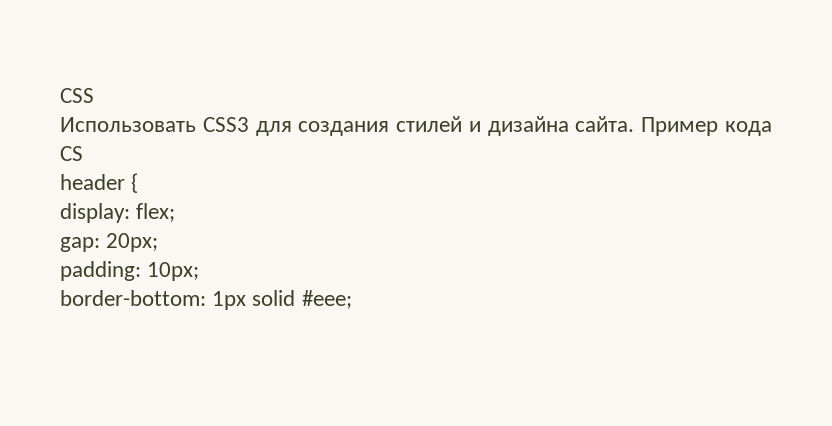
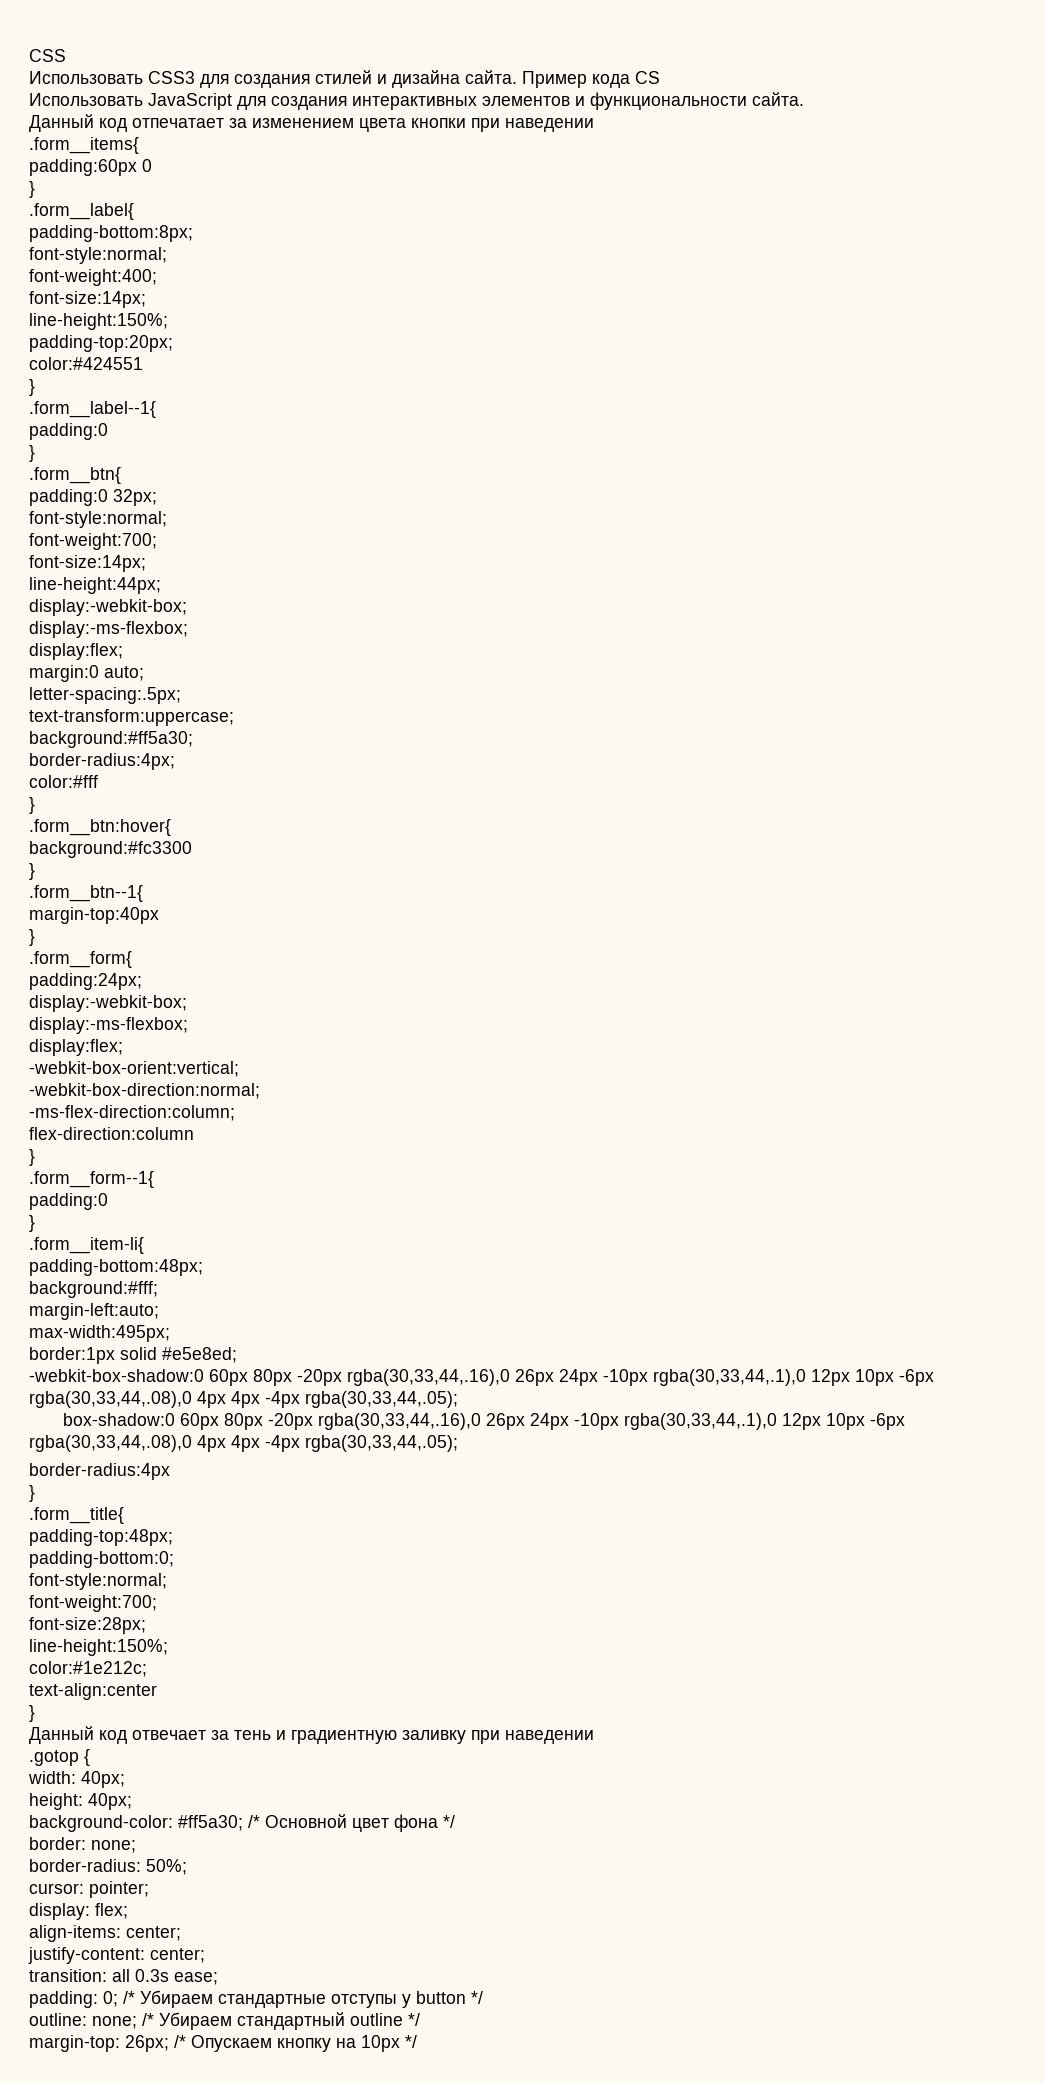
- header {
+ Использовать JavaScript для создания интерактивных элементов и функциональности сайта.
+ Данный код отпечатает за изменением цвета кнопки при наведении
+ .form__items{
+ padding:60px 0
+ }
+ .form__label{
+ padding-bottom:8px;
+ font-style:normal;
+ font-weight:400;
+ font-size:14px;
+ line-height:150%;
+ padding-top:20px;
+ color:#424551
+ }
+ .form__label--1{
+ padding:0
+ }
+ .form__btn{
+ padding:0 32px;
+ font-style:normal;
+ font-weight:700;
+ font-size:14px;
+ line-height:44px;
+ display:-webkit-box;
+ display:-ms-flexbox;
+ display:flex;
+ margin:0 auto;
+ letter-spacing:.5px;
+ text-transform:uppercase;
+ background:#ff5a30;
+ border-radius:4px;
+ color:#fff
+ }
+ .form__btn:hover{
+ background:#fc3300
+ }
+ .form__btn--1{
+ margin-top:40px
+ }
+ .form__form{
+ padding:24px;
+ display:-webkit-box;
+ display:-ms-flexbox;
+ display:flex;
+ -webkit-box-orient:vertical;
+ -webkit-box-direction:normal;
+ -ms-flex-direction:column;
+ flex-direction:column
+ }
+ .form__form--1{
+ padding:0
+ }
+ .form__item-li{
+ padding-bottom:48px;
+ background:#fff;
+ margin-left:auto;
+ max-width:495px;
+ border:1px solid #e5e8ed;
+ -webkit-box-shadow:0 60px 80px -20px rgba(30,33,44,.16),0 26px 24px -10px rgba(30,33,44,.1),0 12px 10px -6px rgba(30,33,44,.08),0 4px 4px -4px rgba(30,33,44,.05);
+ box-shadow:0 60px 80px -20px rgba(30,33,44,.16),0 26px 24px -10px rgba(30,33,44,.1),0 12px 10px -6px rgba(30,33,44,.08),0 4px 4px -4px rgba(30,33,44,.05);
+ border-radius:4px
+ }
+ .form__title{
+ padding-top:48px;
+ padding-bottom:0;
+ font-style:normal;
+ font-weight:700;
+ font-size:28px;
+ line-height:150%;
+ color:#1e212c;
+ text-align:center
+ }
+ Данный код отвечает за тень и градиентную заливку при наведении
+ .gotop {
+ width: 40px;
+ height: 40px;
+ background-color: #ff5a30; /* Основной цвет фона */
+ border: none;
+ border-radius: 50%;
+ cursor: pointer;
  display: flex;
- gap: 20px;
- padding: 10px;
- border-bottom: 1px solid #eee;
+ align-items: center;
+ justify-content: center;
+ transition: all 0.3s ease;
+ padding: 0; /* Убираем стандартные отступы у button */
+ outline: none; /* Убираем стандартный outline */
+ margin-top: 26px; /* Опускаем кнопку на 10px */

